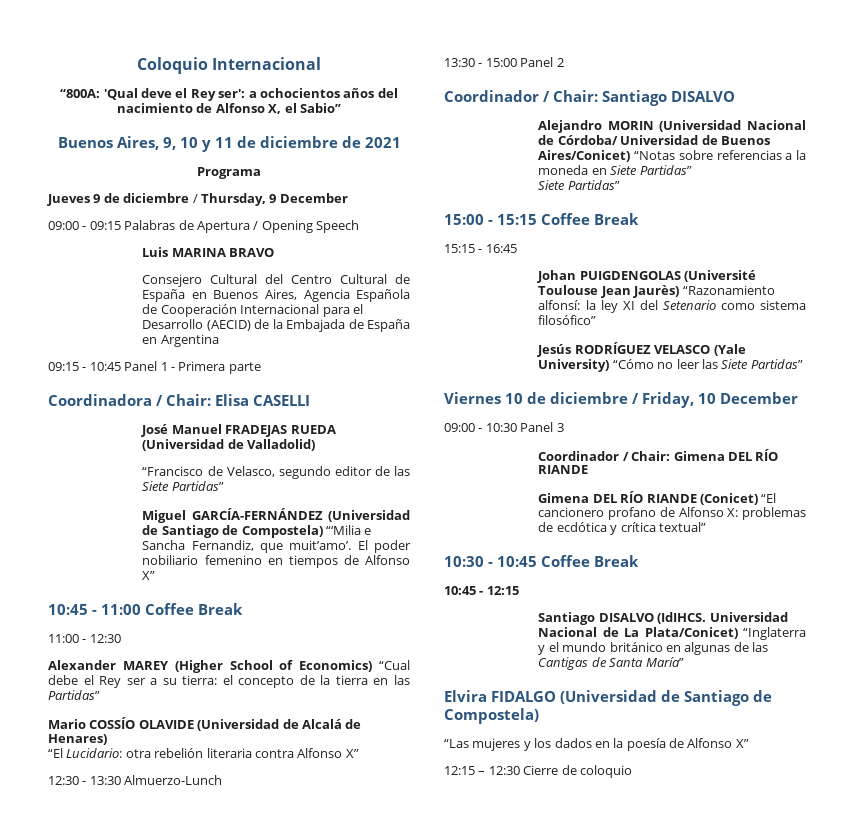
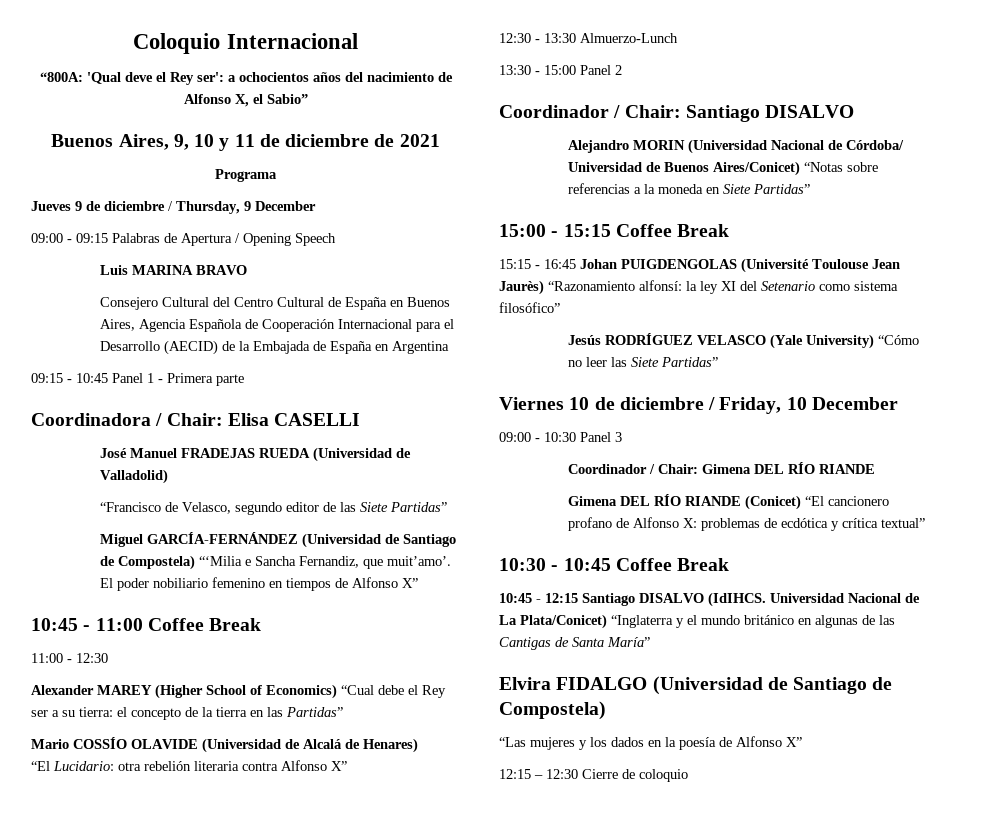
  Alejandro MORIN (Universidad Nacional de Córdoba/ Universidad de Buenos Aires/Conicet) “Notas sobre referencias a la moneda en Siete Partidas”
- Siete Partidas”
- 15:15 - 16:45
- Johan PUIGDENGOLAS (Université Toulouse Jean Jaurès) “Razonamiento alfonsí: la ley XI del Setenario como sistema filosófico”
+ 15:15 - 16:45 Johan PUIGDENGOLAS (Université Toulouse Jean Jaurès) “Razonamiento alfonsí: la ley XI del Setenario como sistema filosófico”
- 10:45 - 12:15
- Santiago DISALVO (IdIHCS.
+ 10:45 - 12:15 Santiago DISALVO (IdIHCS.

